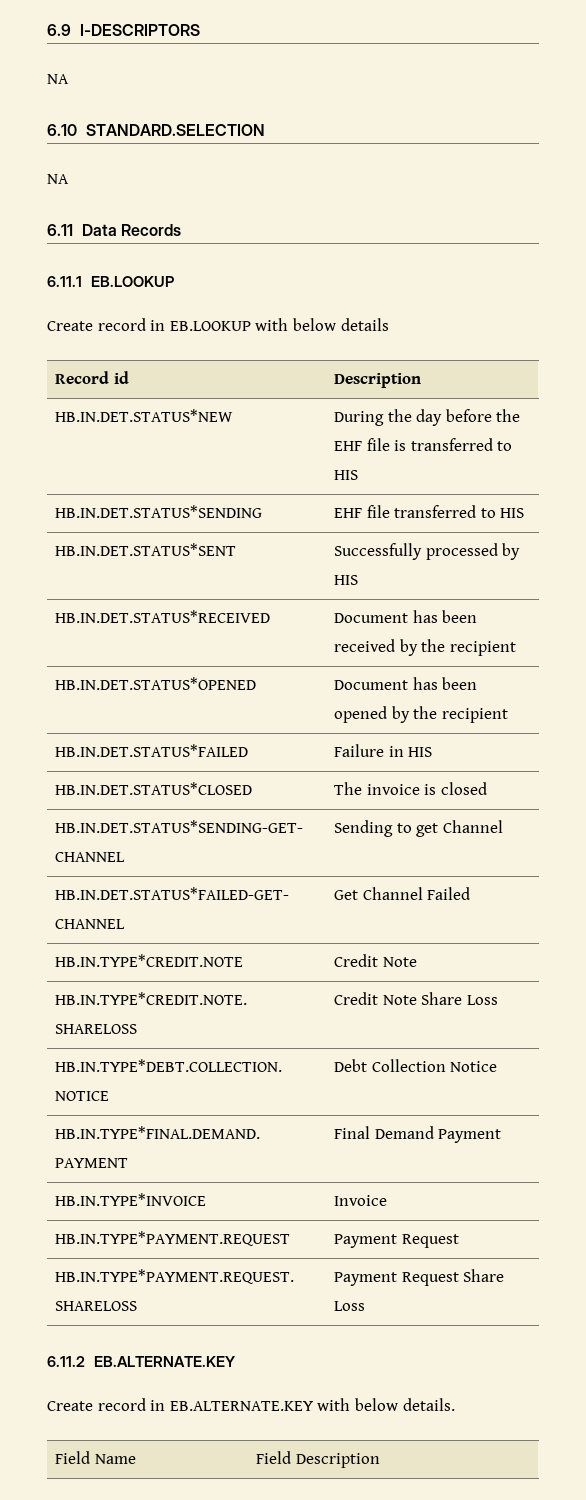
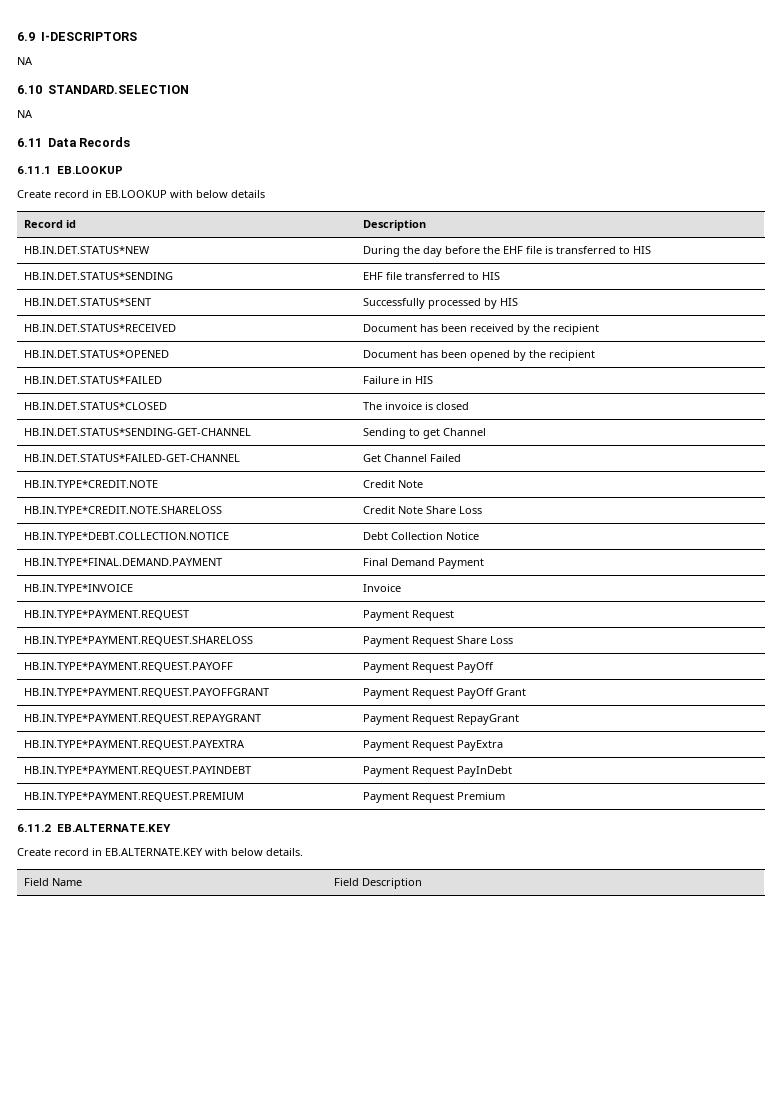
+ HB.IN.TYPE*PAYMENT.REQUEST.PAYOFF | Payment Request PayOff
+ HB.IN.TYPE*PAYMENT.REQUEST.PAYOFFGRANT | Payment Request PayOff Grant
+ HB.IN.TYPE*PAYMENT.REQUEST.REPAYGRANT | Payment Request RepayGrant
+ HB.IN.TYPE*PAYMENT.REQUEST.PAYEXTRA | Payment Request PayExtra
+ HB.IN.TYPE*PAYMENT.REQUEST.PAYINDEBT | Payment Request PayInDebt
+ HB.IN.TYPE*PAYMENT.REQUEST.PREMIUM | Payment Request Premium

